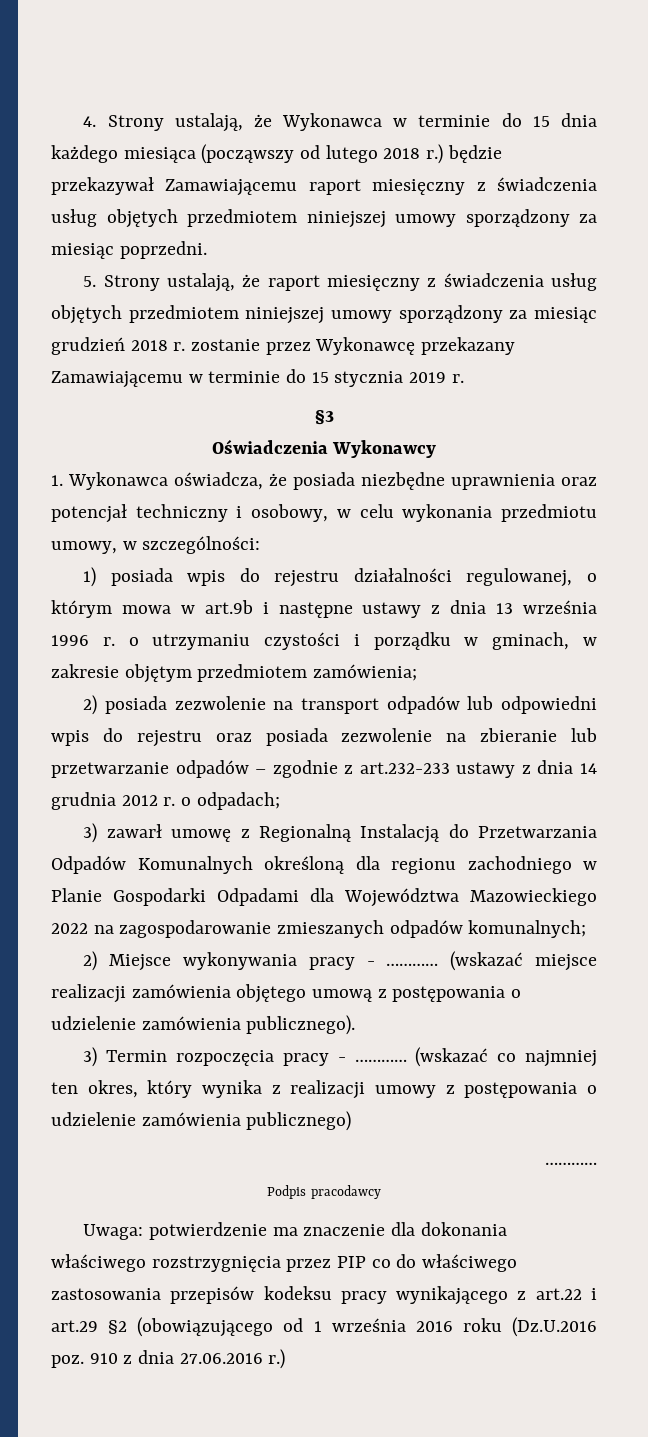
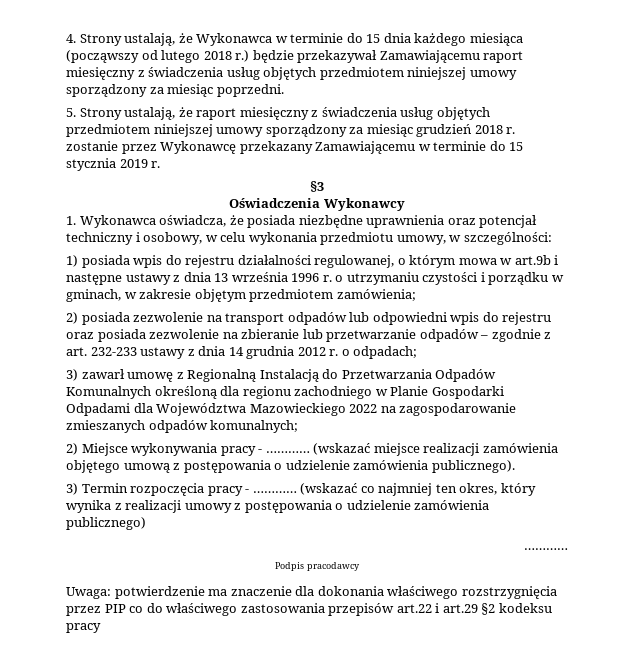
- 2) posiada zezwolenie na transport odpadów lub odpowiedni wpis do rejestru oraz posiada zezwolenie na zbieranie lub przetwarzanie odpadów – zgodnie z art.232-233 ustawy z dnia 14 grudnia 2012 r. o odpadach;
+ 2) posiada zezwolenie na transport odpadów lub odpowiedni wpis do rejestru oraz posiada zezwolenie na zbieranie lub przetwarzanie odpadów – zgodnie z art. 232-233 ustawy z dnia 14 grudnia 2012 r. o odpadach;
- Uwaga: potwierdzenie ma znaczenie dla dokonania właściwego rozstrzygnięcia przez PIP co do właściwego zastosowania przepisów kodeksu pracy wynikającego z art.22 i art.29 §2 (obowiązującego od 1 września 2016 roku (Dz.U.2016 poz. 910 z dnia 27.06.2016 r.)
+ Uwaga: potwierdzenie ma znaczenie dla dokonania właściwego rozstrzygnięcia przez PIP co do właściwego zastosowania przepisów art.22 i art.29 §2 kodeksu pracy

